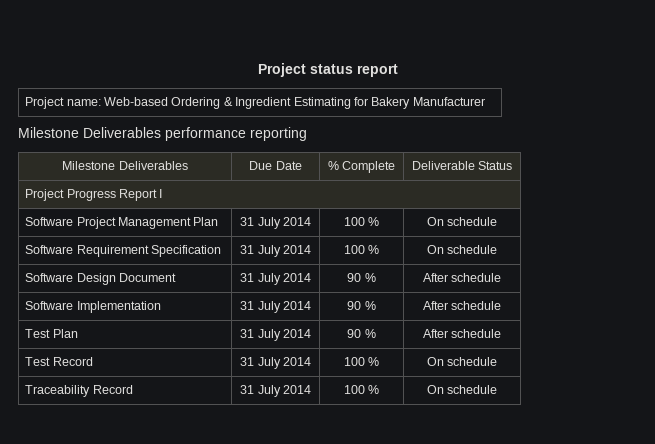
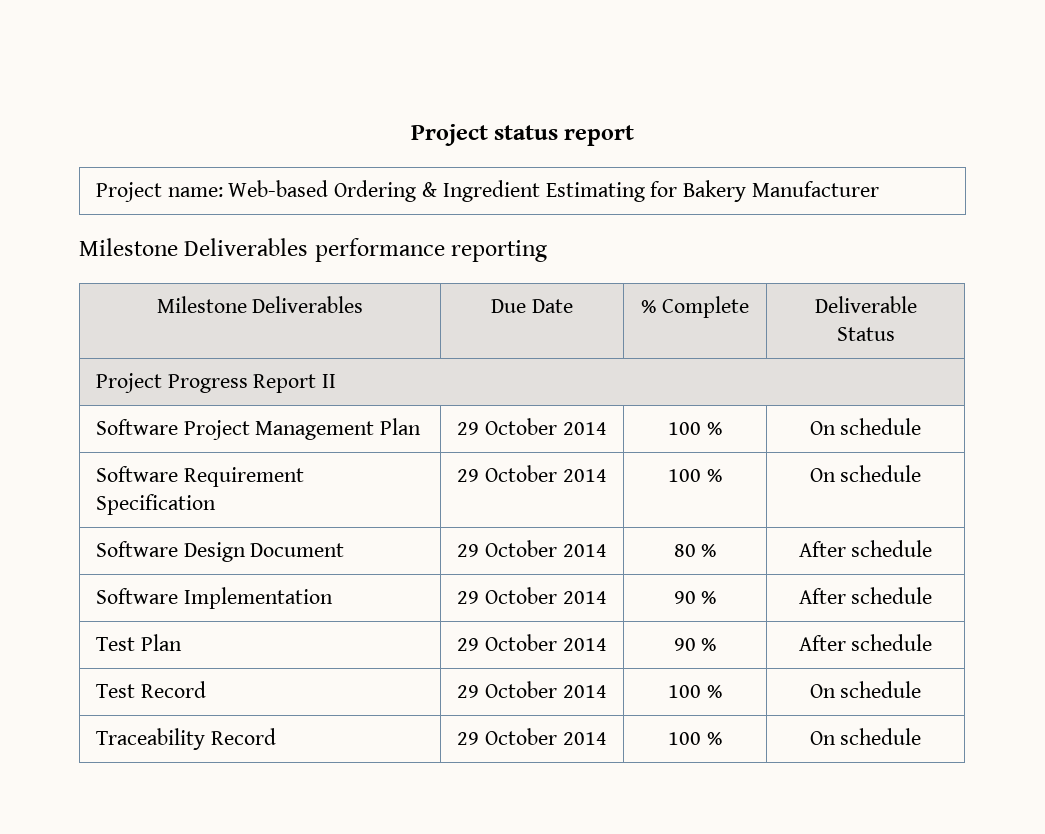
- Project Progress Report I
+ Project Progress Report II
- Software Project Management Plan | 31 July 2014 | 100 % | On schedule
+ Software Project Management Plan | 29 October 2014 | 100 % | On schedule
- Software Requirement Specification | 31 July 2014 | 100 % | On schedule
+ Software Requirement Specification | 29 October 2014 | 100 % | On schedule
- Software Design Document | 31 July 2014 | 90 % | After schedule
+ Software Design Document | 29 October 2014 | 80 % | After schedule
- Software Implementation | 31 July 2014 | 90 % | After schedule
+ Software Implementation | 29 October 2014 | 90 % | After schedule
- Test Plan | 31 July 2014 | 90 % | After schedule
+ Test Plan | 29 October 2014 | 90 % | After schedule
- Test Record | 31 July 2014 | 100 % | On schedule
+ Test Record | 29 October 2014 | 100 % | On schedule
- Traceability Record | 31 July 2014 | 100 % | On schedule
+ Traceability Record | 29 October 2014 | 100 % | On schedule

